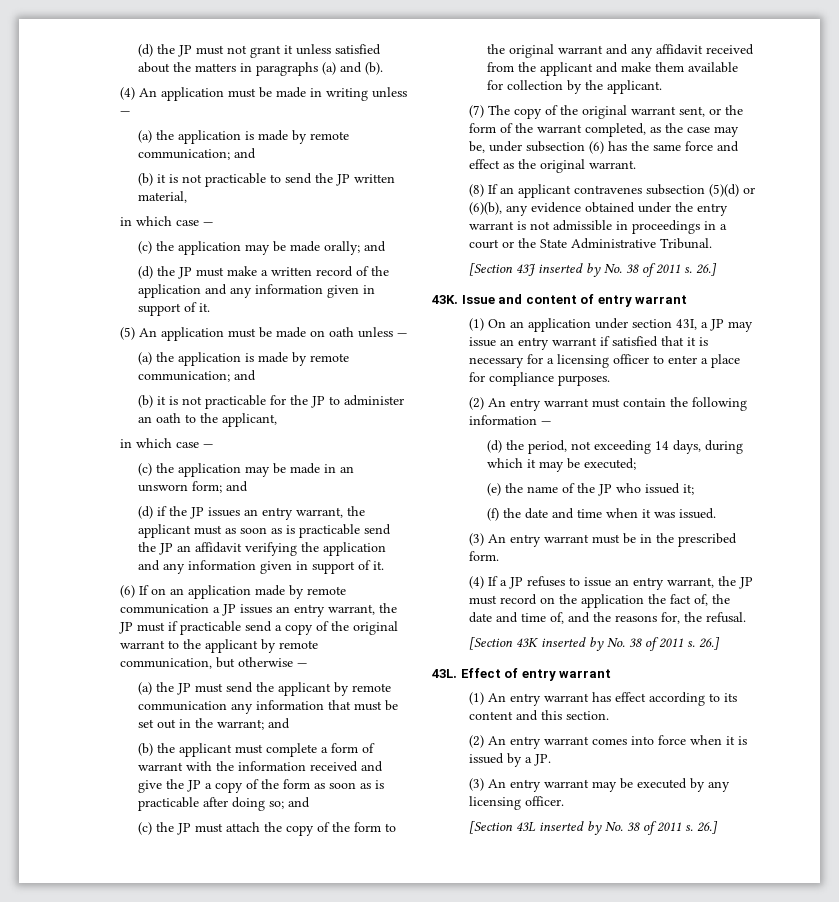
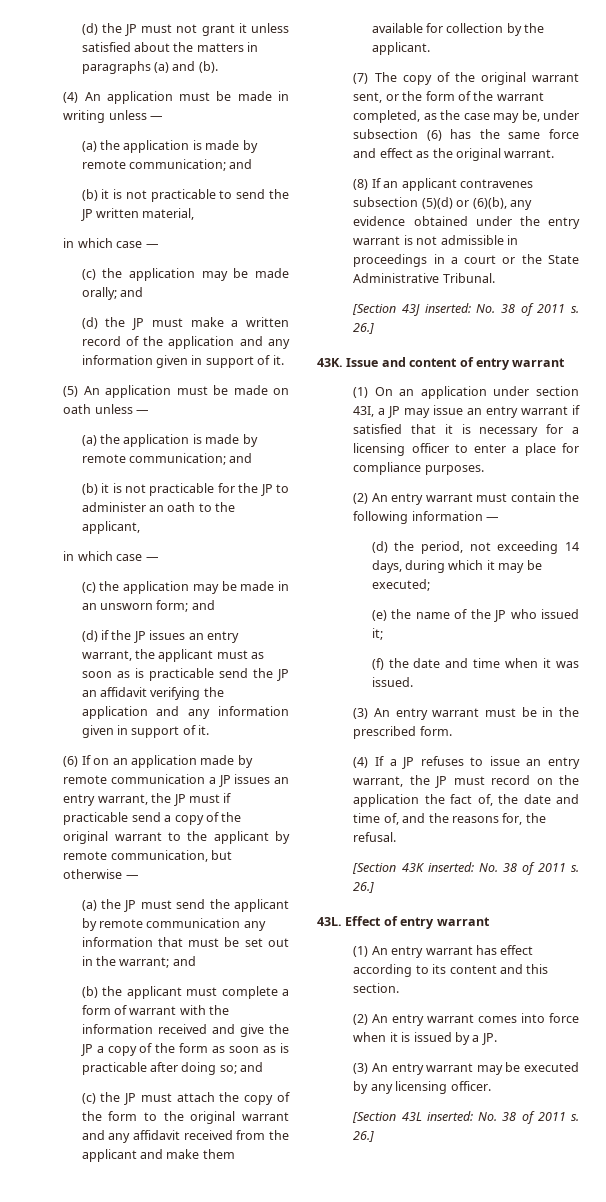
- [Section 43J inserted by No. 38 of 2011 s.
+ [Section 43J inserted: No. 38 of 2011 s.
- [Section 43K inserted by No. 38 of 2011 s.
+ [Section 43K inserted: No. 38 of 2011 s.
- [Section 43L inserted by No. 38 of 2011 s.
+ [Section 43L inserted: No. 38 of 2011 s.

